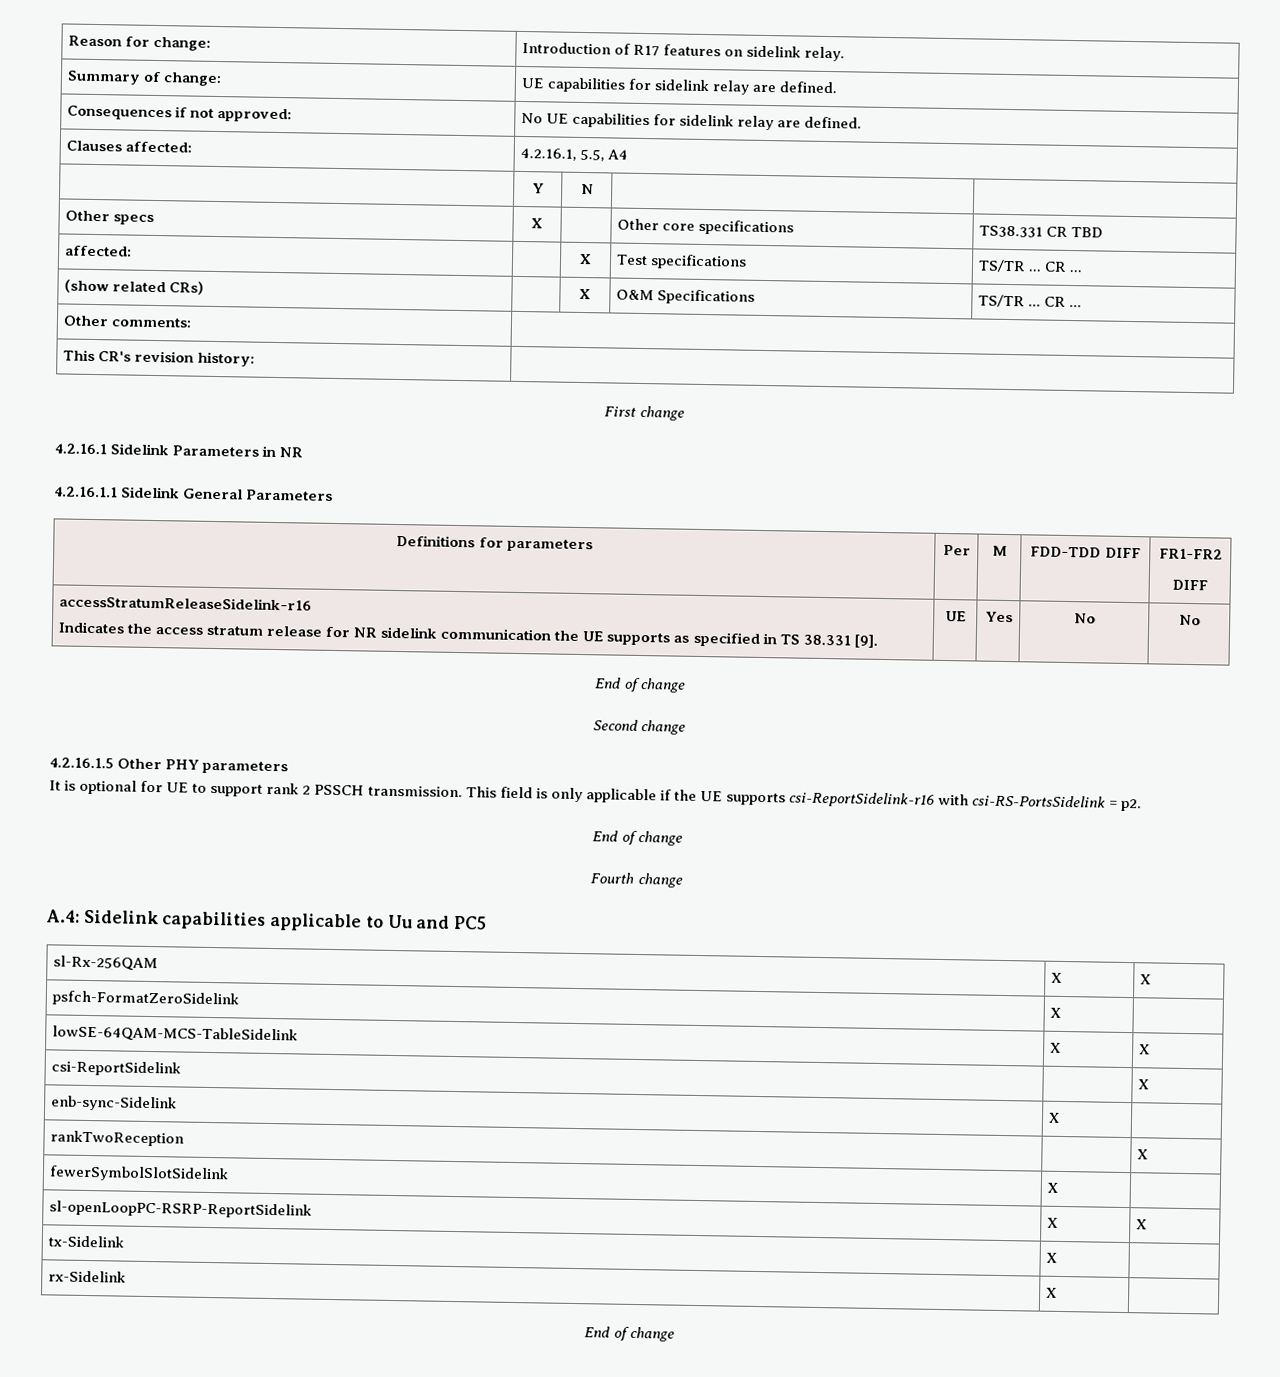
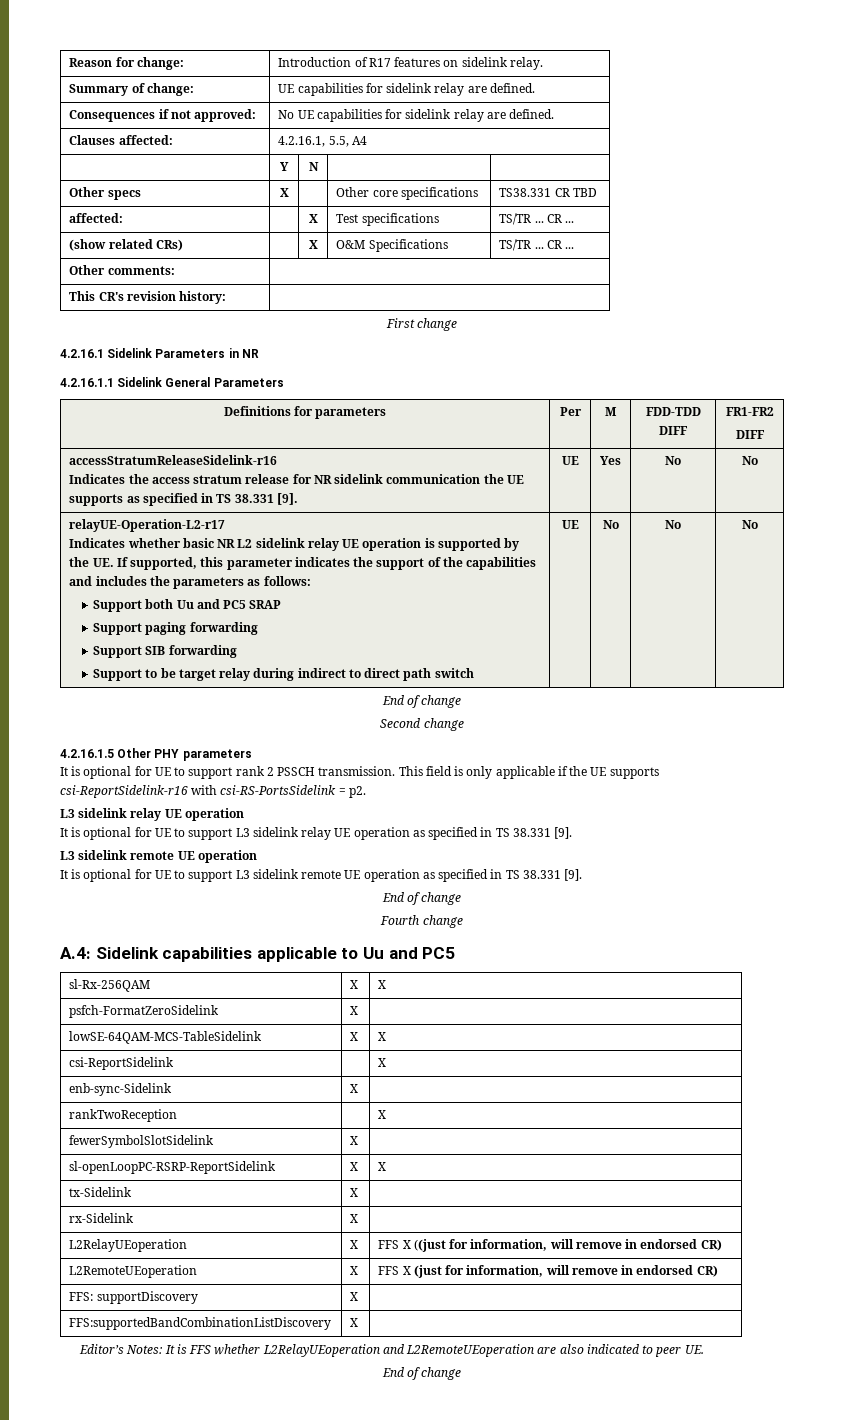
+ relayUE-Operation-L2-r17
+ Indicates whether basic NR L2 sidelink relay UE operation is supported by the UE. If supported, this parameter indicates the support of the capabilities and includes the parameters as follows:
+ Support both Uu and PC5 SRAP
+ Support paging forwarding
+ Support SIB forwarding
+ Support to be target relay during indirect to direct path switch | UE | No | No | No
  This field is only applicable if the UE supports csi-ReportSidelink-r16 with csi-RS-PortsSidelink = p2.
+ L3 sidelink relay UE operation
+ It is optional for UE to support L3 sidelink relay UE operation as specified in TS 38.331 [9].
+ L3 sidelink remote UE operation
+ It is optional for UE to support L3 sidelink remote UE operation as specified in TS 38.331 [9].
+ L2RelayUEoperation | X | FFS X ((just for information, will remove in endorsed CR)
+ L2RemoteUEoperation | X | FFS X (just for information, will remove in endorsed CR)
+ FFS: supportDiscovery | X |
+ FFS:supportedBandCombinationListDiscovery | X |
+ Editor’s Notes: It is FFS whether L2RelayUEoperation and L2RemoteUEoperation are also indicated to peer UE.

